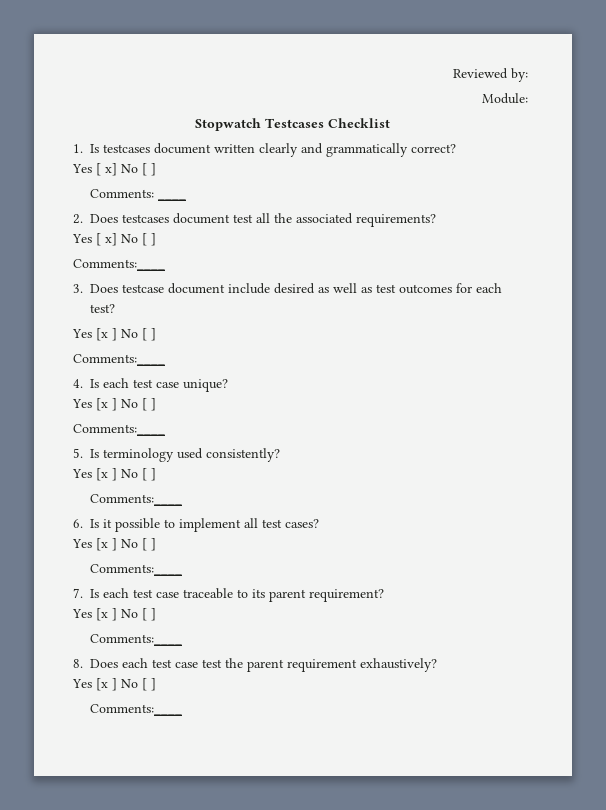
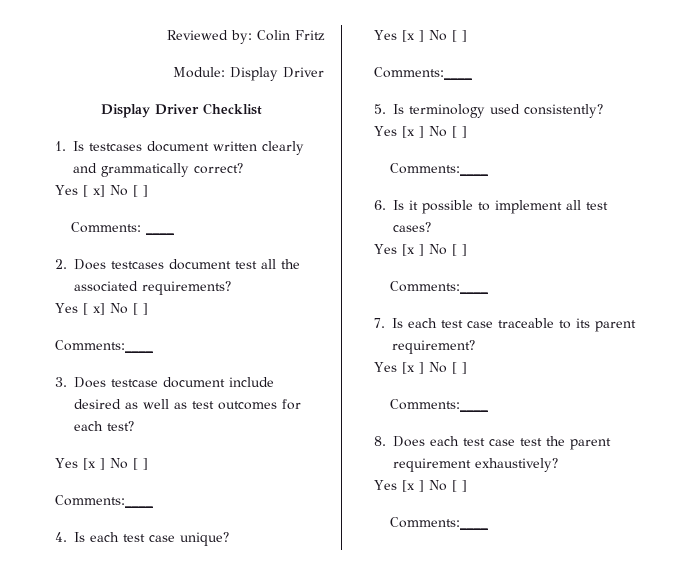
- Reviewed by:
+ Reviewed by: Colin Fritz
- Module:
- Stopwatch Testcases Checklist
+ Module: Display Driver
+ Display Driver Checklist

